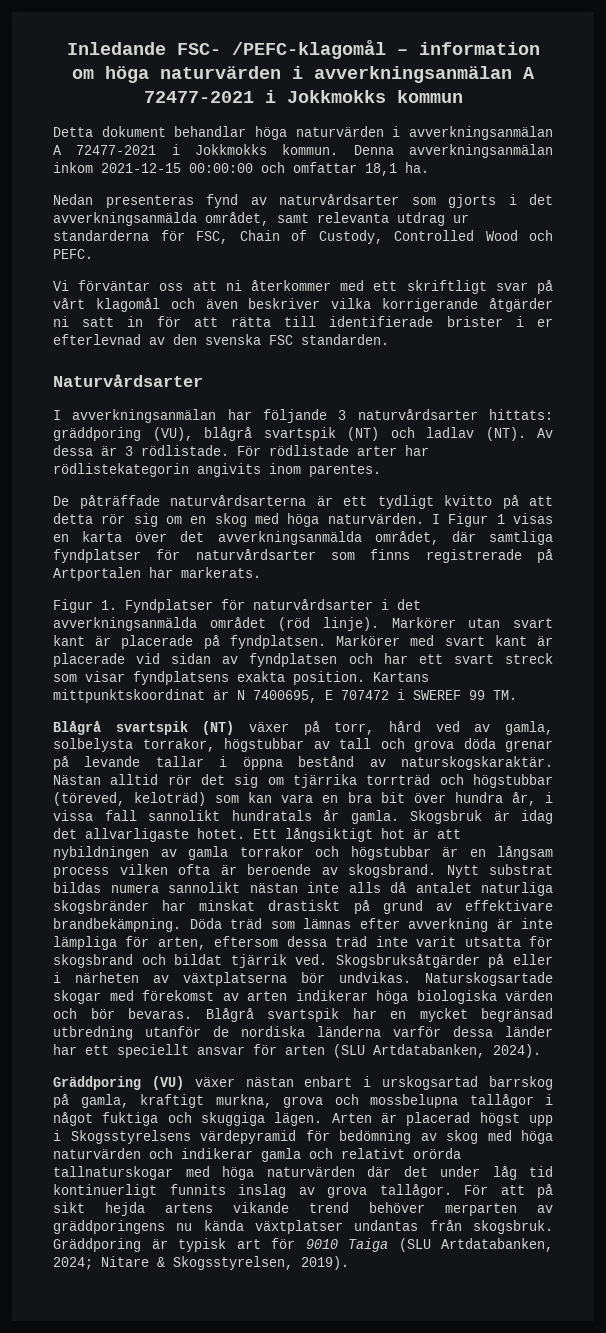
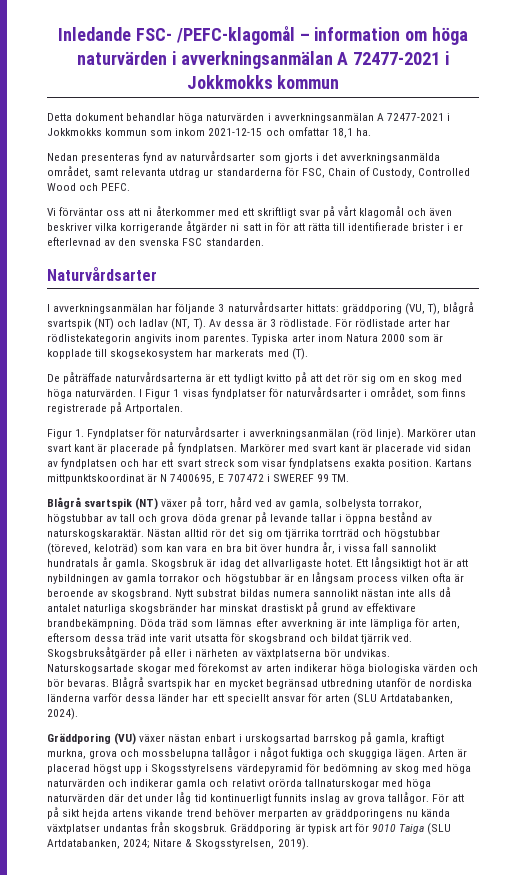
- Detta dokument behandlar höga naturvärden i avverkningsanmälan A 72477-2021 i Jokkmokks kommun. Denna avverkningsanmälan inkom 2021-12-15 00:00:00 och omfattar 18,1 ha.
+ Detta dokument behandlar höga naturvärden i avverkningsanmälan A 72477-2021 i Jokkmokks kommun som inkom 2021-12-15 och omfattar 18,1 ha.
- I avverkningsanmälan har följande 3 naturvårdsarter hittats: gräddporing (VU), blågrå svartspik (NT) och ladlav (NT). Av dessa är 3 rödlistade.
+ I avverkningsanmälan har följande 3 naturvårdsarter hittats: gräddporing (VU, T), blågrå svartspik (NT) och ladlav (NT, T). Av dessa är 3 rödlistade.
+ Typiska arter inom Natura 2000 som är kopplade till skogsekosystem har markerats med (T).
- De påträffade naturvårdsarterna är ett tydligt kvitto på att detta rör sig om en skog med höga naturvärden.
+ De påträffade naturvårdsarterna är ett tydligt kvitto på att det rör sig om en skog med höga naturvärden.
- I Figur 1 visas en karta över det avverkningsanmälda området, där samtliga fyndplatser för naturvårdsarter som finns registrerade på Artportalen har markerats.
+ I Figur 1 visas fyndplatser för naturvårdsarter i området, som finns registrerade på Artportalen.
- Figur 1. Fyndplatser för naturvårdsarter i det avverkningsanmälda området (röd linje).
+ Figur 1. Fyndplatser för naturvårdsarter i avverkningsanmälan (röd linje).

